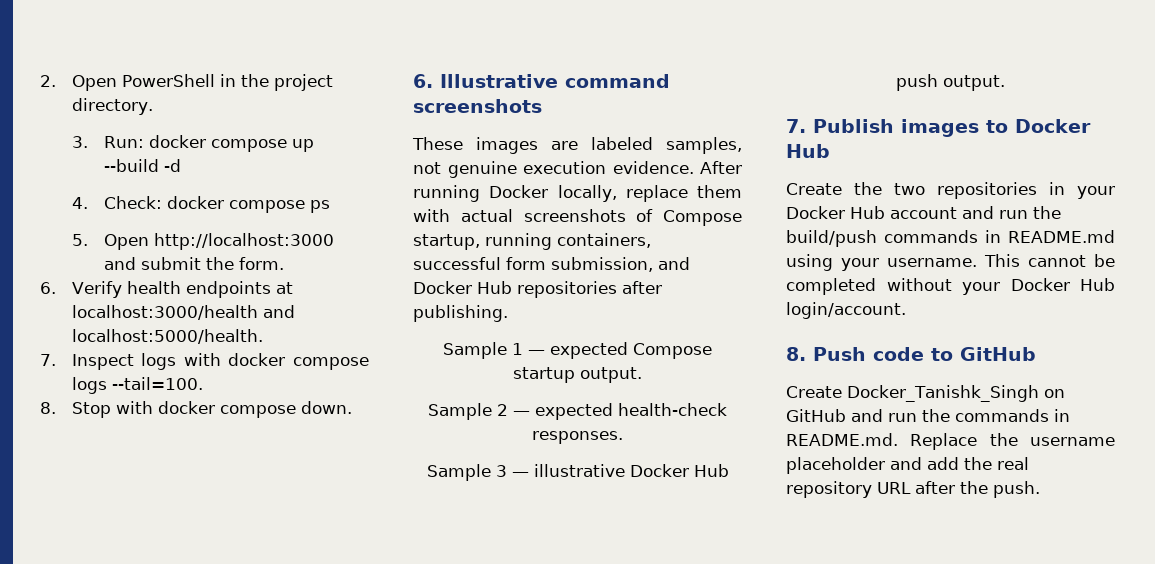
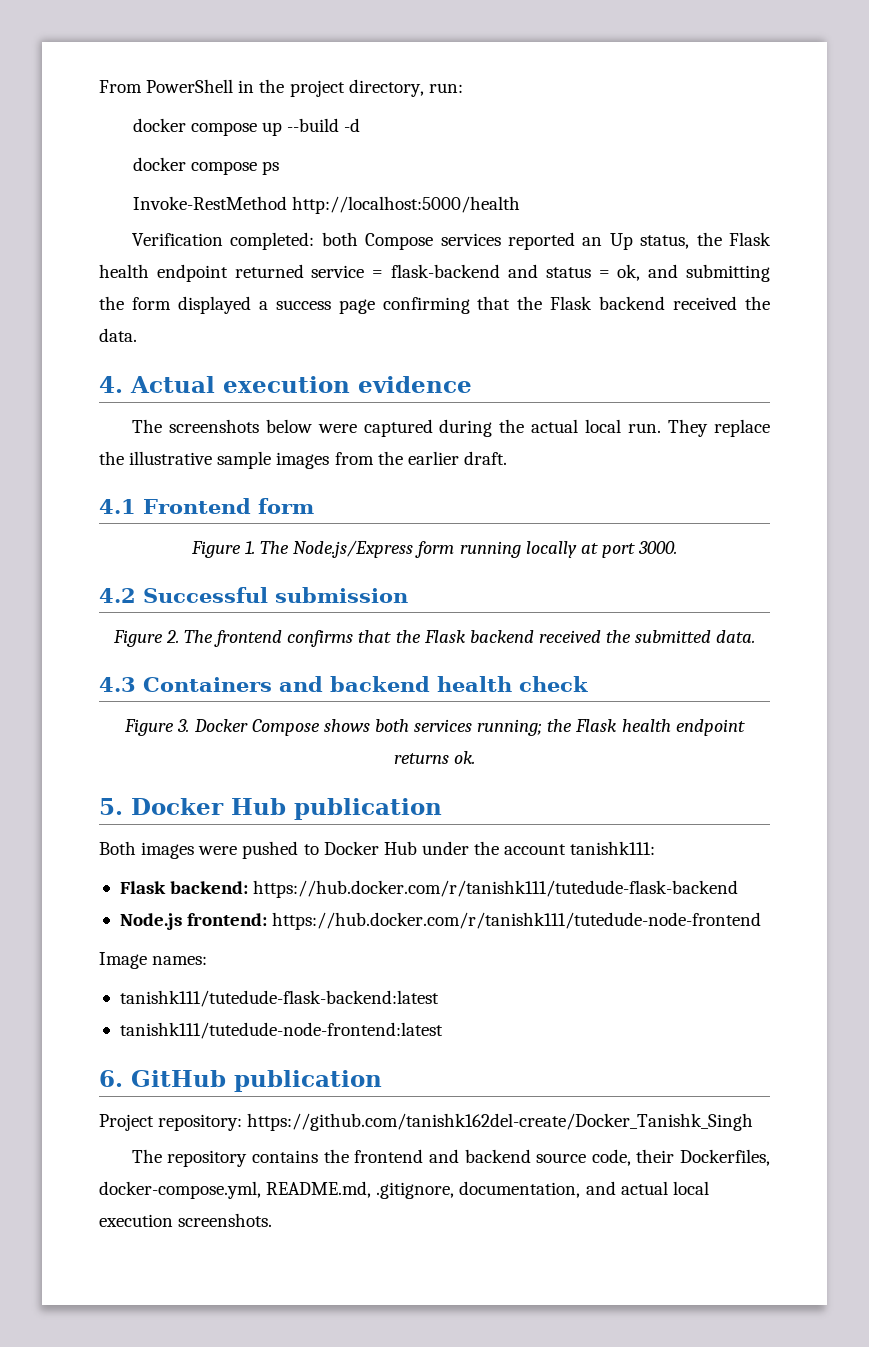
- 2. Open PowerShell in the project directory.
- 3. Run: docker compose up --build -d
+ From PowerShell in the project directory, run:
+ docker compose up --build -d
- 4. Check: docker compose ps
+ docker compose ps
- 5. Open http://localhost:3000 and submit the form.
- 6. Verify health endpoints at localhost:3000/health and localhost:5000/health.
- 7. Inspect logs with docker compose logs --tail=100.
- 8. Stop with docker compose down.
- 6. Illustrative command screenshots
- These images are labeled samples, not genuine execution evidence. After running Docker locally, replace them with actual screenshots of Compose startup, running containers, successful form submission, and Docker Hub repositories after publishing.
- Sample 1 — expected Compose startup output.
- Sample 2 — expected health-check responses.
- Sample 3 — illustrative Docker Hub push output.
- 7. Publish images to Docker Hub
- Create the two repositories in your Docker Hub account and run the build/push commands in README.md using your username. This cannot be completed without your Docker Hub login/account.
- 8. Push code to GitHub
- Create Docker_Tanishk_Singh on GitHub and run the commands in README.md. Replace the username placeholder and add the real repository URL after the push.
+ Invoke-RestMethod http://localhost:5000/health
+ Verification completed: both Compose services reported an Up status, the Flask health endpoint returned service = flask-backend and status = ok, and submitting the form displayed a success page confirming that the Flask backend received the data.
+ 4. Actual execution evidence
+ The screenshots below were captured during the actual local run. They replace the illustrative sample images from the earlier draft.
+ 4.1 Frontend form
+ Figure 1. The Node.js/Express form running locally at port 3000.
+ 4.2 Successful submission
+ Figure 2. The frontend confirms that the Flask backend received the submitted data.
+ 4.3 Containers and backend health check
+ Figure 3. Docker Compose shows both services running; the Flask health endpoint returns ok.
+ 5. Docker Hub publication
+ Both images were pushed to Docker Hub under the account tanishk111:
+ Flask backend: https://hub.docker.com/r/tanishk111/tutedude-flask-backend
+ Node.js frontend: https://hub.docker.com/r/tanishk111/tutedude-node-frontend
+ Image names:
+ tanishk111/tutedude-flask-backend:latest
+ tanishk111/tutedude-node-frontend:latest
+ 6. GitHub publication
+ Project repository: https://github.com/tanishk162del-create/Docker_Tanishk_Singh
+ The repository contains the frontend and backend source code, their Dockerfiles, docker-compose.yml, README.md, .gitignore, documentation, and actual local execution screenshots.

